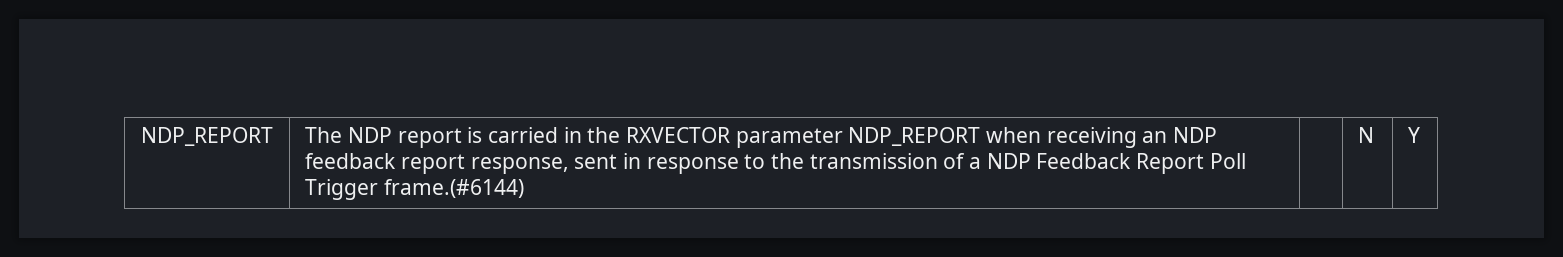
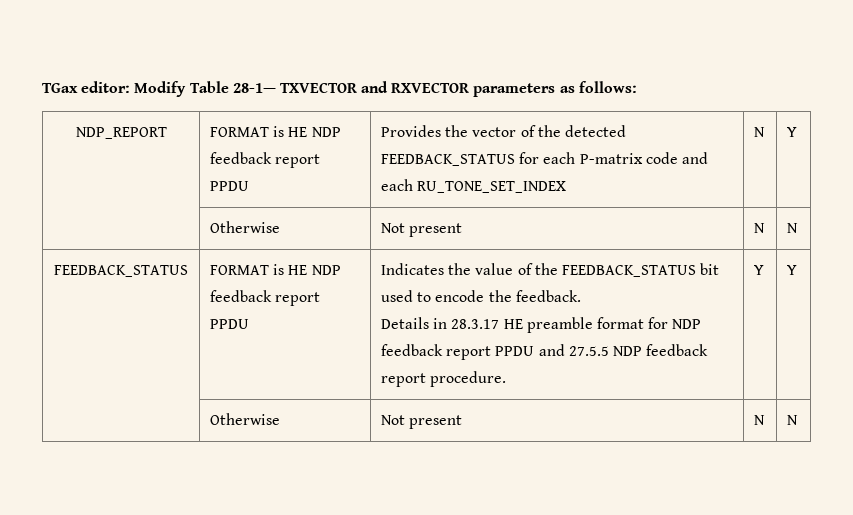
- NDP_REPORT | The NDP report is carried in the RXVECTOR parameter NDP_REPORT when receiving an NDP feedback report response, sent in response to the transmission of a NDP Feedback Report Poll Trigger frame.(#6144) | | N | Y
+ TGax editor: Modify Table 28-1— TXVECTOR and RXVECTOR parameters as follows:
+ NDP_REPORT | FORMAT is HE NDP feedback report PPDU | Provides the vector of the detected FEEDBACK_STATUS for each P-matrix code and each RU_TONE_SET_INDEX | N | Y
+ | Otherwise | Not present | N | N
+ FEEDBACK_STATUS | FORMAT is HE NDP feedback report PPDU | Indicates the value of the FEEDBACK_STATUS bit used to encode the feedback.
+ Details in 28.3.17 HE preamble format for NDP feedback report PPDU and 27.5.5 NDP feedback report procedure. | Y | Y
+ | Otherwise | Not present | N | N

